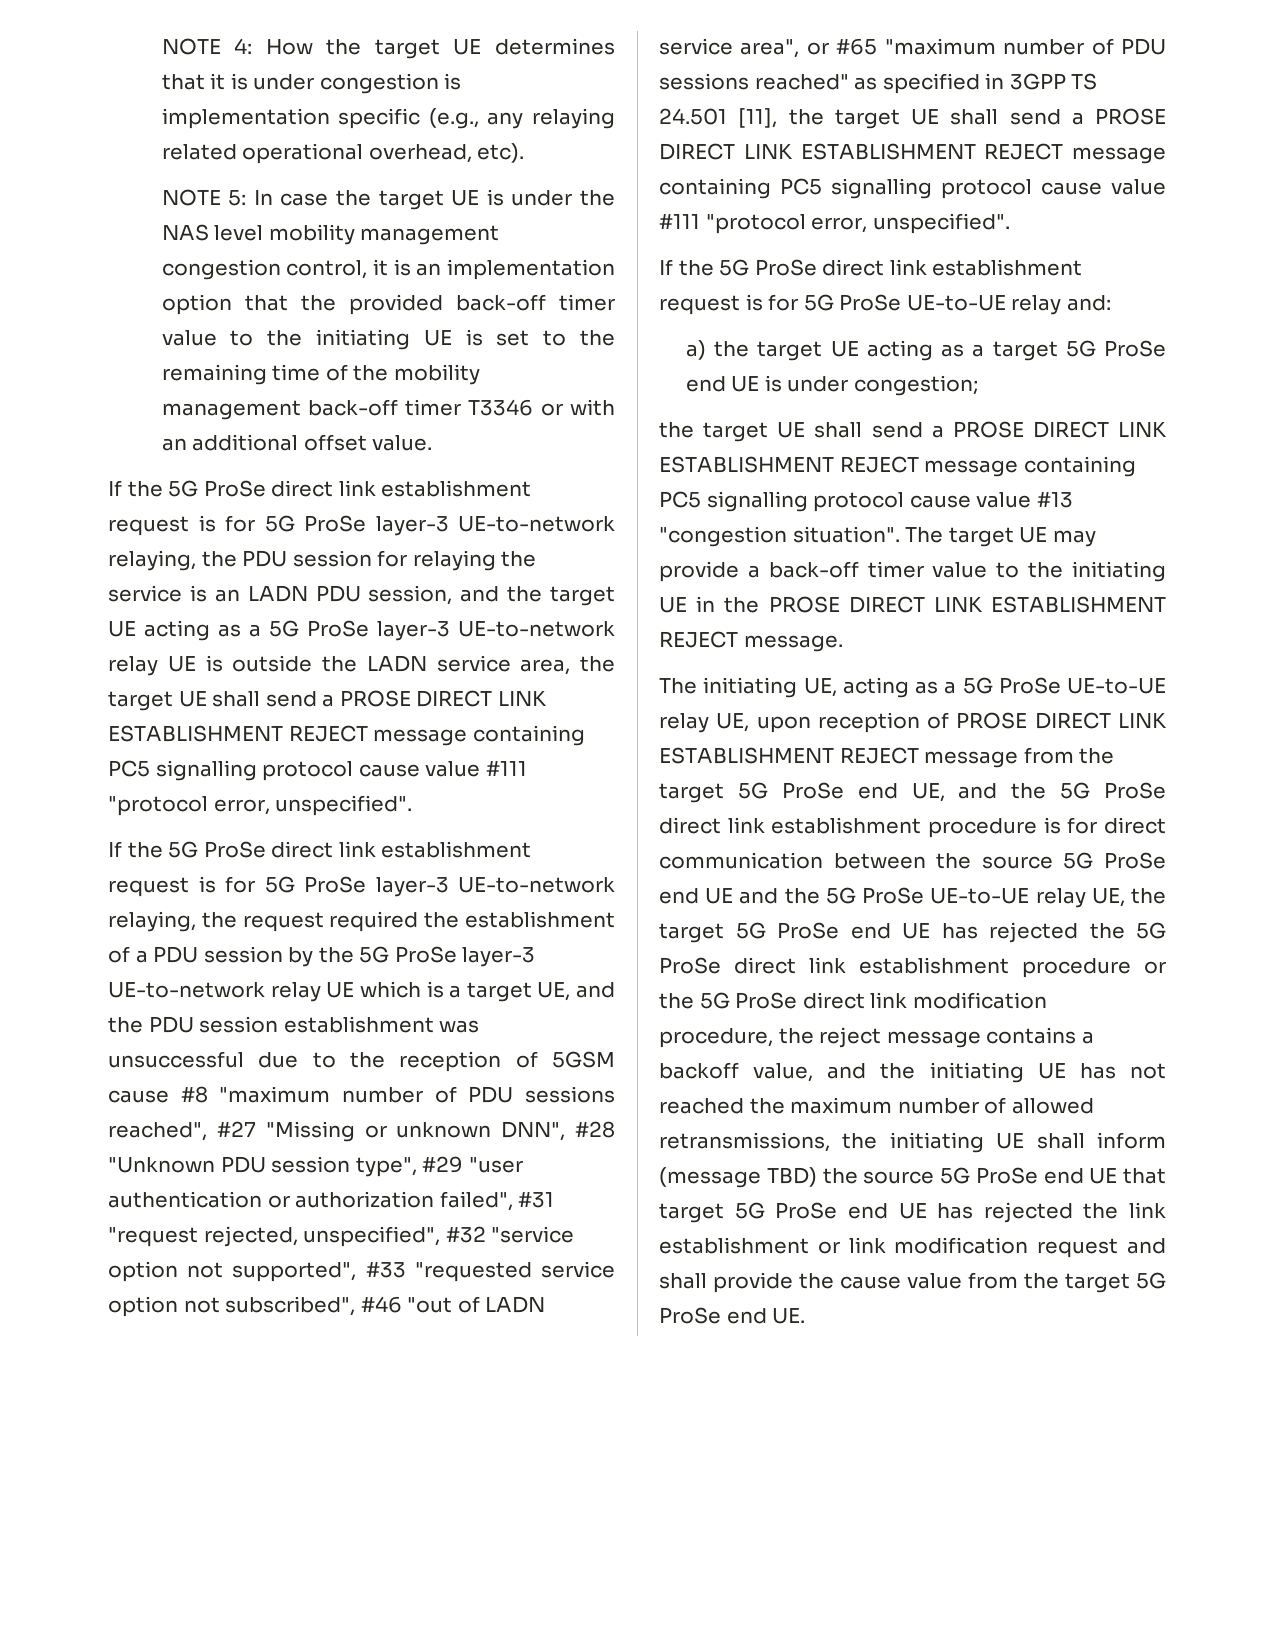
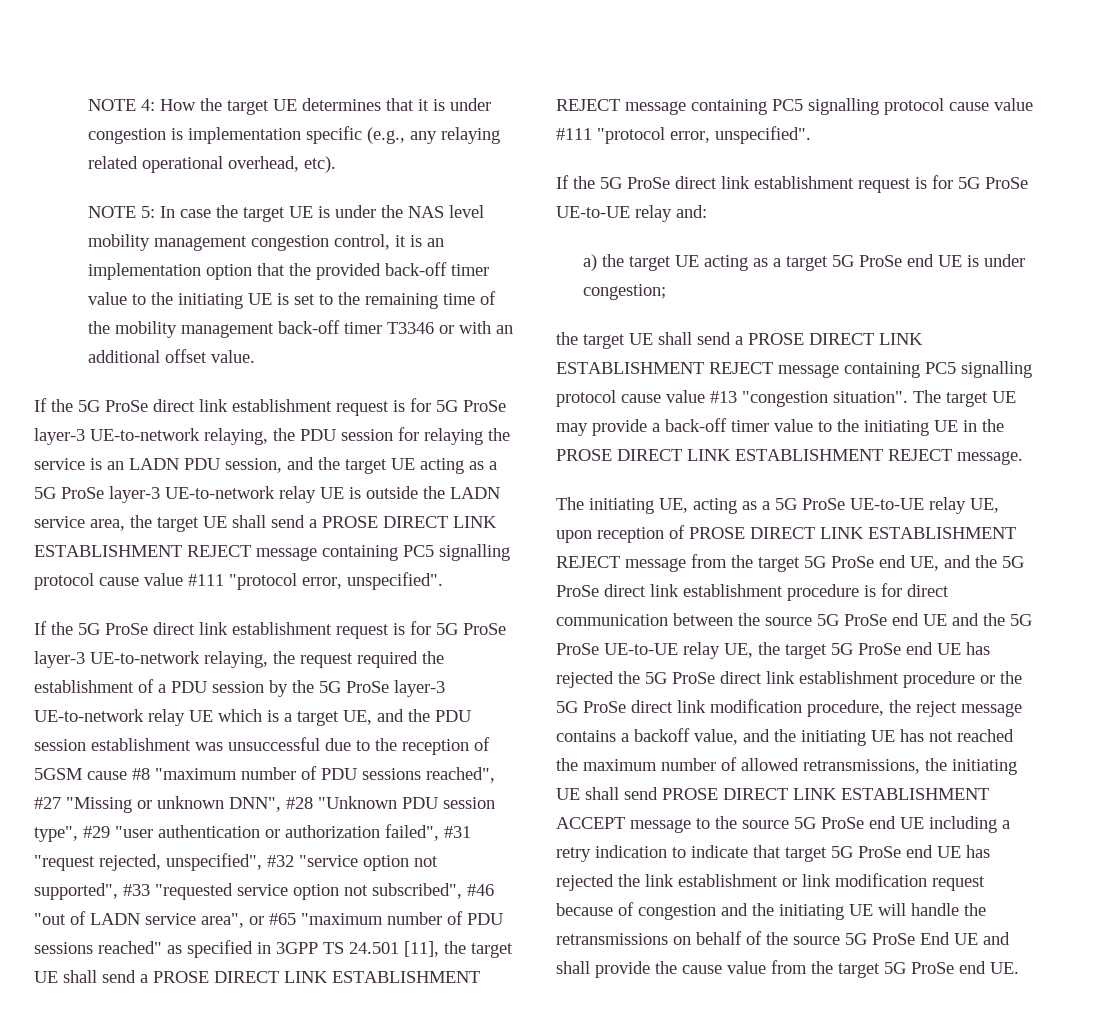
- The initiating UE, acting as a 5G ProSe UE-to-UE relay UE, upon reception of PROSE DIRECT LINK ESTABLISHMENT REJECT message from the target 5G ProSe end UE, and the 5G ProSe direct link establishment procedure is for direct communication between the source 5G ProSe end UE and the 5G ProSe UE-to-UE relay UE, the target 5G ProSe end UE has rejected the 5G ProSe direct link establishment procedure or the 5G ProSe direct link modification procedure, the reject message contains a backoff value, and the initiating UE has not reached the maximum number of allowed retransmissions, the initiating UE shall inform (message TBD) the source 5G ProSe end UE that target 5G ProSe end UE has rejected the link establishment or link modification request and shall provide the cause value from the target 5G ProSe end UE.
+ The initiating UE, acting as a 5G ProSe UE-to-UE relay UE, upon reception of PROSE DIRECT LINK ESTABLISHMENT REJECT message from the target 5G ProSe end UE, and the 5G ProSe direct link establishment procedure is for direct communication between the source 5G ProSe end UE and the 5G ProSe UE-to-UE relay UE, the target 5G ProSe end UE has rejected the 5G ProSe direct link establishment procedure or the 5G ProSe direct link modification procedure, the reject message contains a backoff value, and the initiating UE has not reached the maximum number of allowed retransmissions, the initiating UE shall send PROSE DIRECT LINK ESTABLISHMENT ACCEPT message to the source 5G ProSe end UE including a retry indication to indicate that target 5G ProSe end UE has rejected the link establishment or link modification request because of congestion and the initiating UE will handle the retransmissions on behalf of the source 5G ProSe End UE and shall provide the cause value from the target 5G ProSe end UE.

